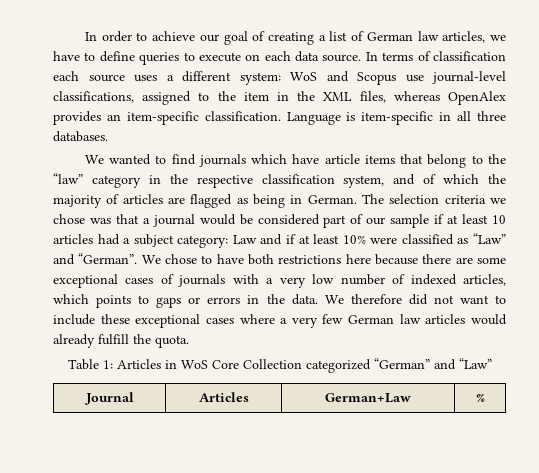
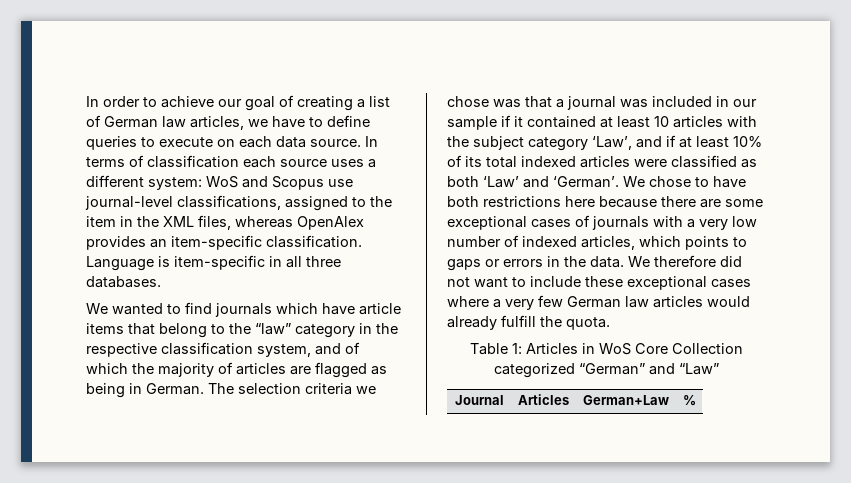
- The selection criteria we chose was that a journal would be considered part of our sample if at least 10 articles had a subject category: Law and if at least 10% were classified as “Law” and “German”.
+ The selection criteria we chose was that a journal was included in our sample if it contained at least 10 articles with the subject category ‘Law’, and if at least 10% of its total indexed articles were classified as both ‘Law’ and ‘German’.

